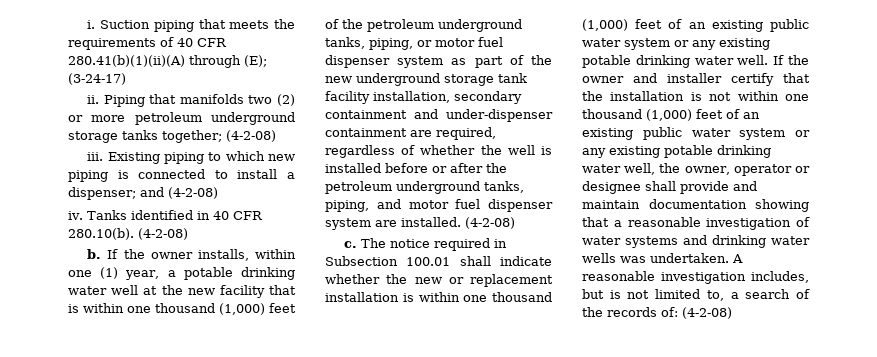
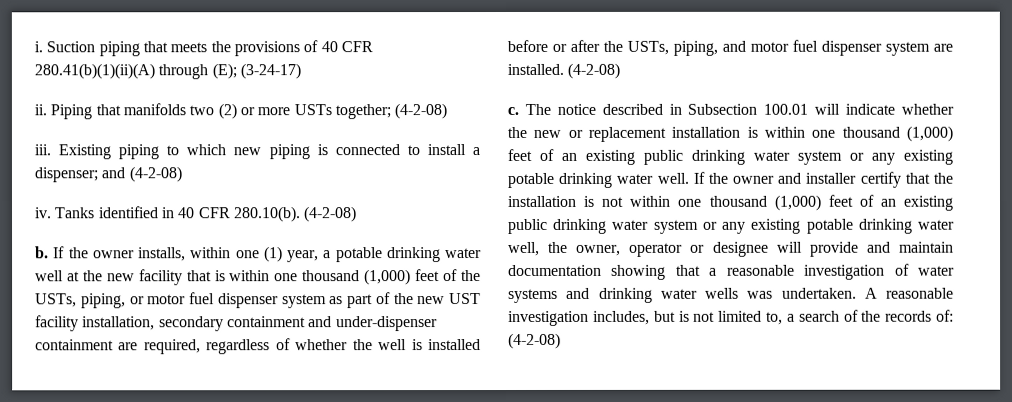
- Suction piping that meets the requirements of 40 CFR 280.41(b)(1)(ii)(A) through (E); (3-24-17)
+ Suction piping that meets the provisions of 40 CFR 280.41(b)(1)(ii)(A) through (E); (3-24-17)
- Piping that manifolds two (2) or more petroleum underground storage tanks together; (4-2-08)
+ Piping that manifolds two (2) or more USTs together; (4-2-08)
- If the owner installs, within one (1) year, a potable drinking water well at the new facility that is within one thousand (1,000) feet of the petroleum underground tanks, piping, or motor fuel dispenser system as part of the new underground storage tank facility installation, secondary containment and under-dispenser containment are required, regardless of whether the well is installed before or after the petroleum underground tanks, piping, and motor fuel dispenser system are installed.
+ If the owner installs, within one (1) year, a potable drinking water well at the new facility that is within one thousand (1,000) feet of the USTs, piping, or motor fuel dispenser system as part of the new UST facility installation, secondary containment and under-dispenser containment are required, regardless of whether the well is installed before or after the USTs, piping, and motor fuel dispenser system are installed.
- The notice required in Subsection 100.01 shall indicate whether the new or replacement installation is within one thousand (1,000) feet of an existing public water system or any existing potable drinking water well.
+ The notice described in Subsection 100.01 will indicate whether the new or replacement installation is within one thousand (1,000) feet of an existing public drinking water system or any existing potable drinking water well.
- If the owner and installer certify that the installation is not within one thousand (1,000) feet of an existing public water system or any existing potable drinking water well, the owner, operator or designee shall provide and maintain documentation showing that a reasonable investigation of water systems and drinking water wells was undertaken.
+ If the owner and installer certify that the installation is not within one thousand (1,000) feet of an existing public drinking water system or any existing potable drinking water well, the owner, operator or designee will provide and maintain documentation showing that a reasonable investigation of water systems and drinking water wells was undertaken.

